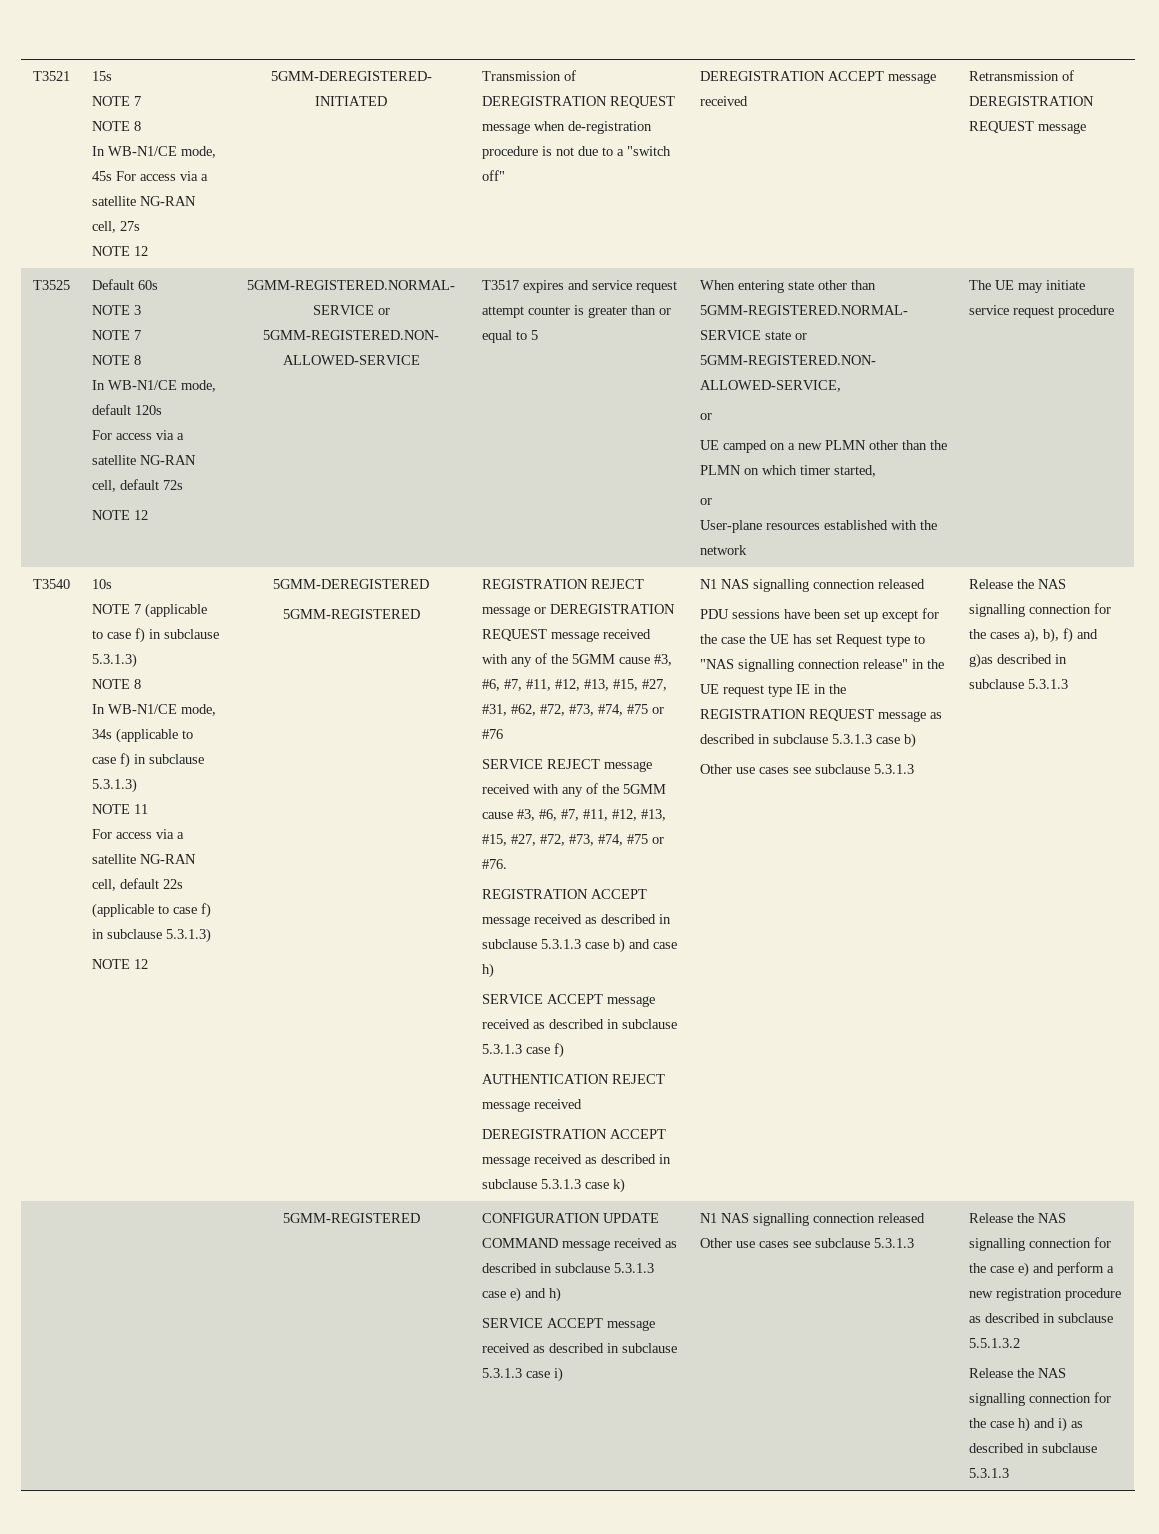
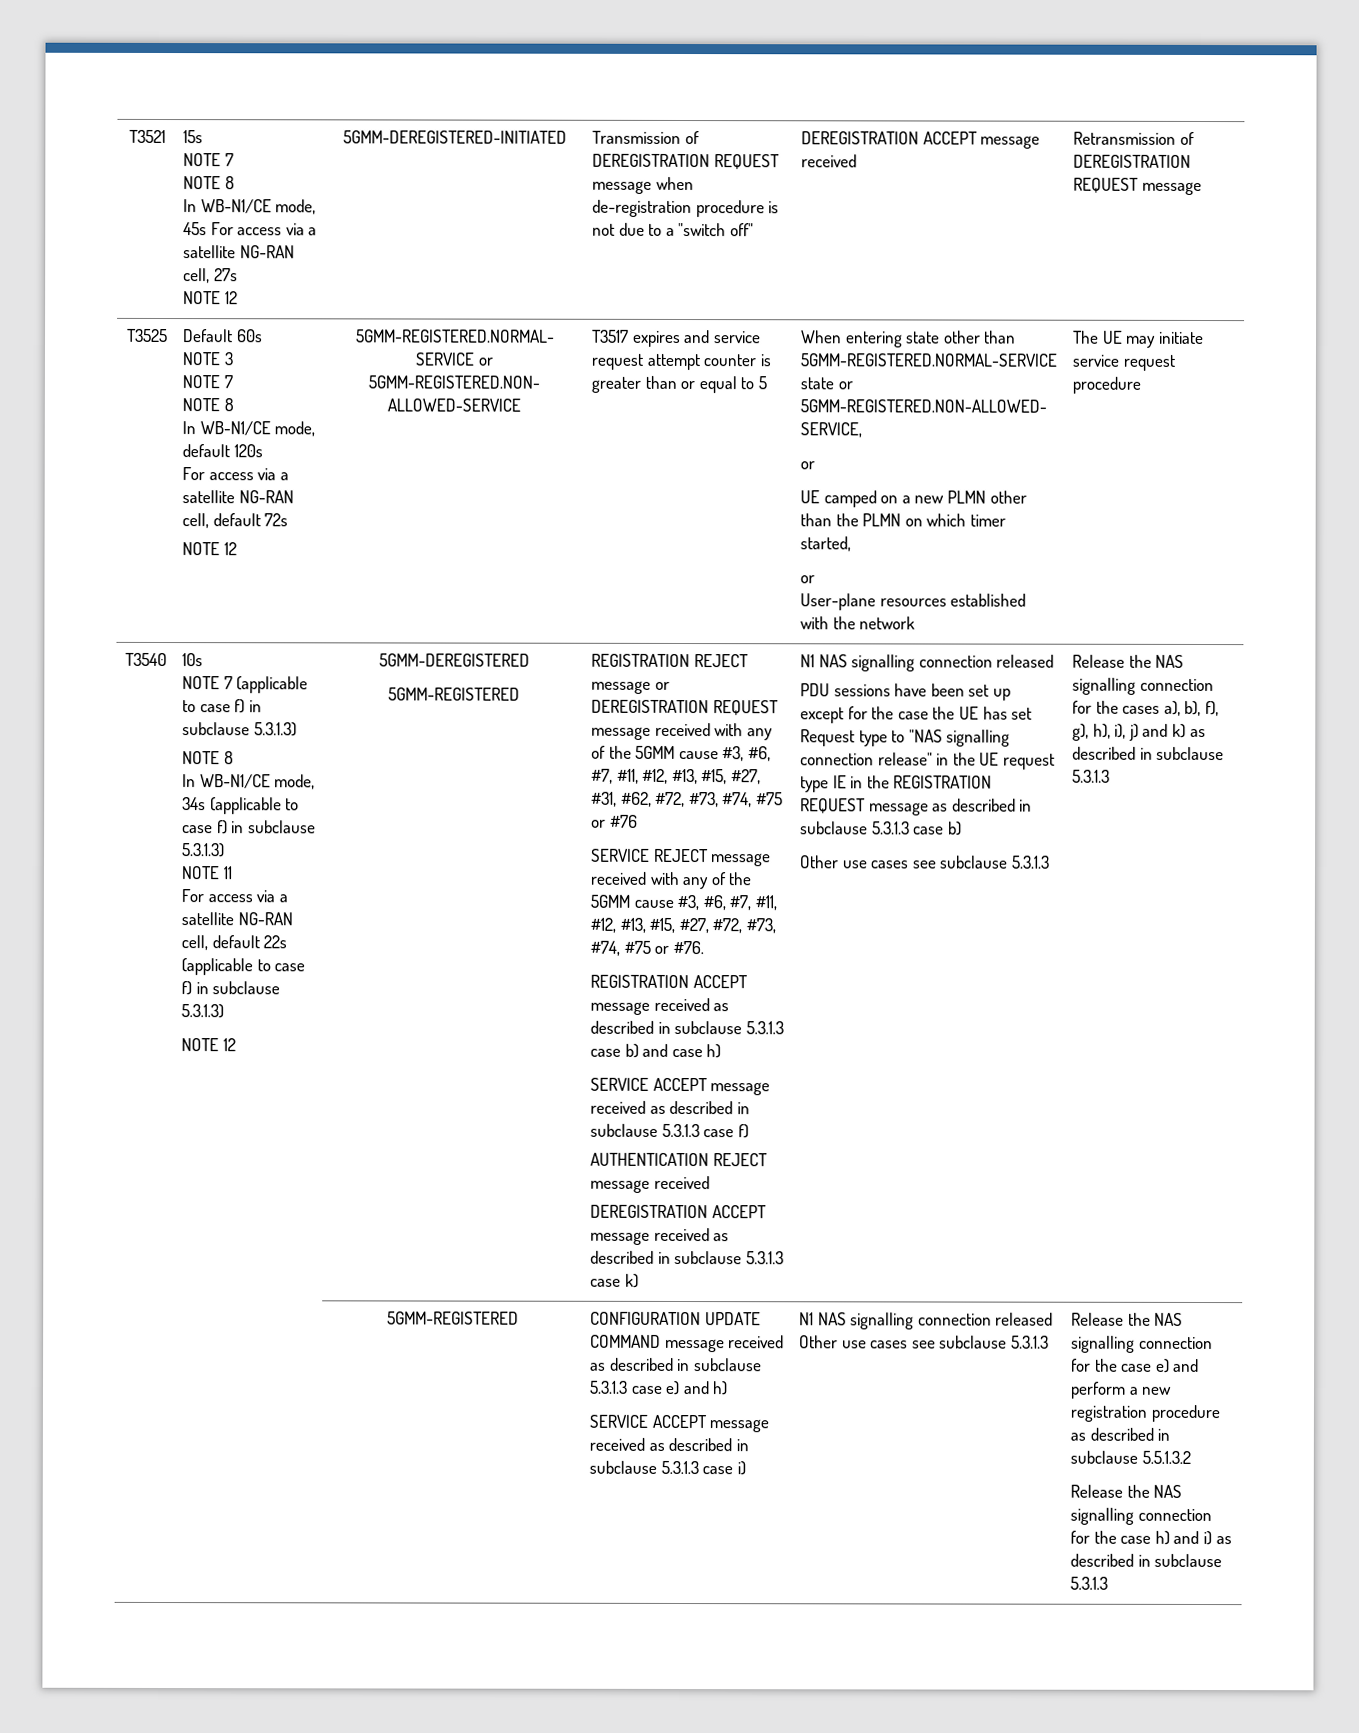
- Release the NAS signalling connection for the cases a), b), f) and g)as described in subclause 5.3.1.3
+ Release the NAS signalling connection for the cases a), b), f), g), h), i), j) and k) as described in subclause 5.3.1.3

